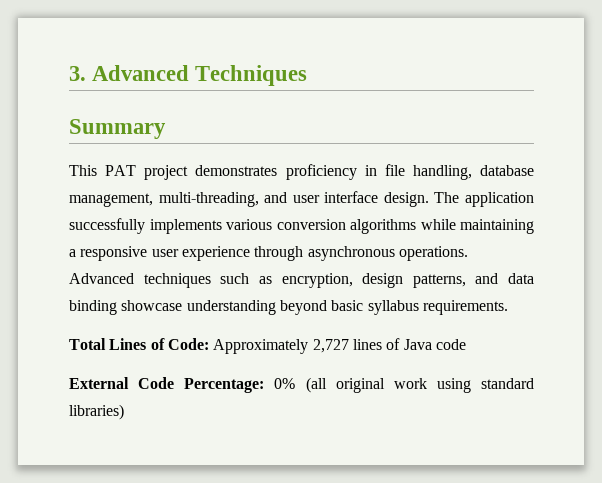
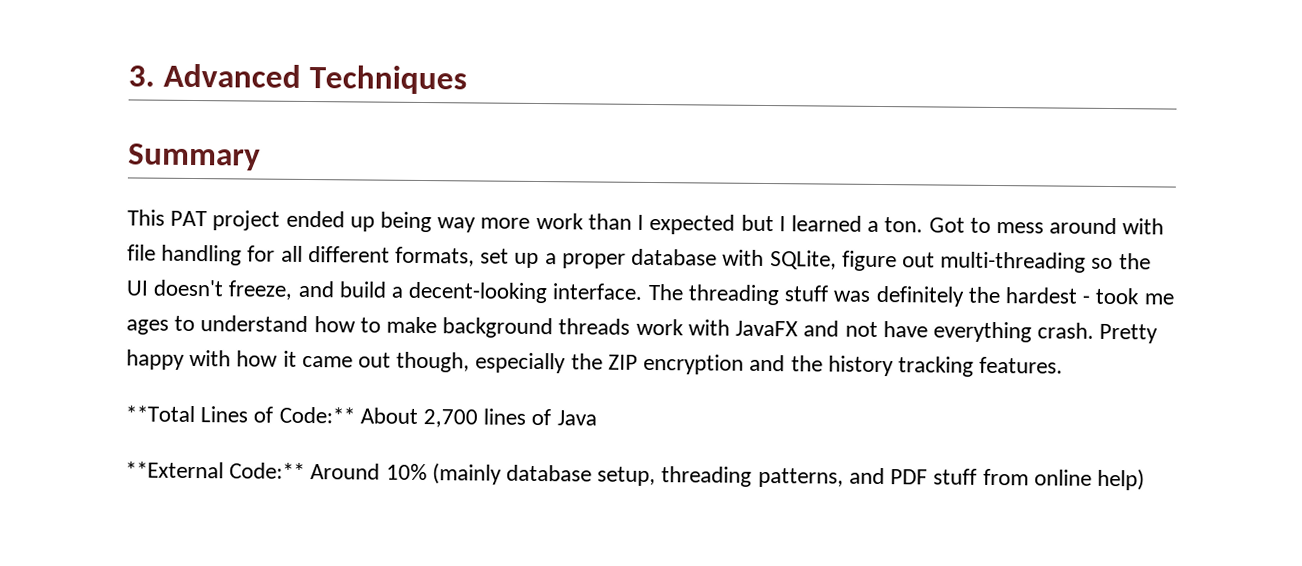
- This PAT project demonstrates proficiency in file handling, database management, multi-threading, and user interface design. The application successfully implements various conversion algorithms while maintaining a responsive user experience through asynchronous operations. Advanced techniques such as encryption, design patterns, and data binding showcase understanding beyond basic syllabus requirements.
- Total Lines of Code: Approximately 2,727 lines of Java code
- External Code Percentage: 0% (all original work using standard libraries)
+ This PAT project ended up being way more work than I expected but I learned a ton. Got to mess around with file handling for all different formats, set up a proper database with SQLite, figure out multi-threading so the UI doesn't freeze, and build a decent-looking interface. The threading stuff was definitely the hardest - took me ages to understand how to make background threads work with JavaFX and not have everything crash. Pretty happy with how it came out though, especially the ZIP encryption and the history tracking features.
+ **Total Lines of Code:** About 2,700 lines of Java
+ **External Code:** Around 10% (mainly database setup, threading patterns, and PDF stuff from online help)

